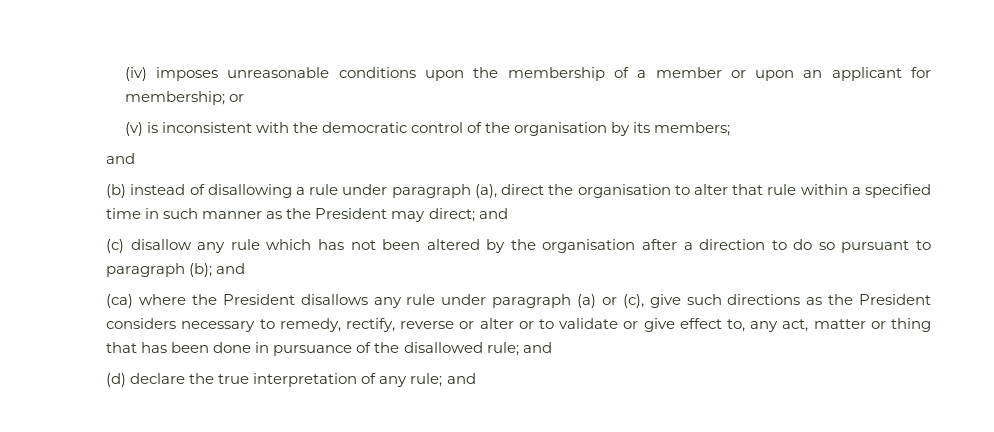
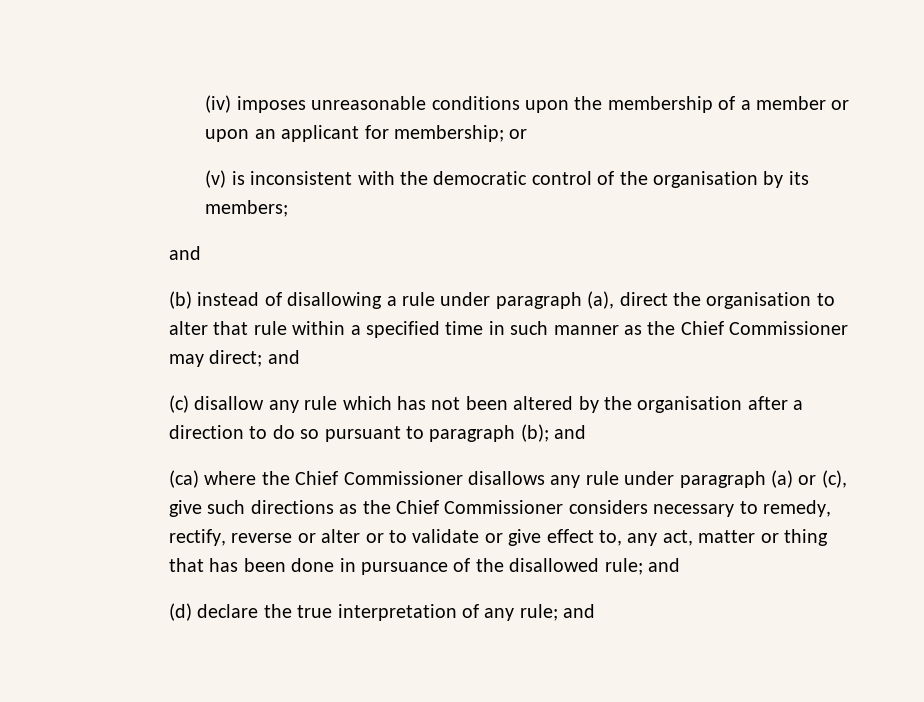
- (b) instead of disallowing a rule under paragraph (a), direct the organisation to alter that rule within a specified time in such manner as the President may direct; and
+ (b) instead of disallowing a rule under paragraph (a), direct the organisation to alter that rule within a specified time in such manner as the Chief Commissioner may direct; and
- (ca) where the President disallows any rule under paragraph (a) or (c), give such directions as the President considers necessary to remedy, rectify, reverse or alter or to validate or give effect to, any act, matter or thing that has been done in pursuance of the disallowed rule; and
+ (ca) where the Chief Commissioner disallows any rule under paragraph (a) or (c), give such directions as the Chief Commissioner considers necessary to remedy, rectify, reverse or alter or to validate or give effect to, any act, matter or thing that has been done in pursuance of the disallowed rule; and

